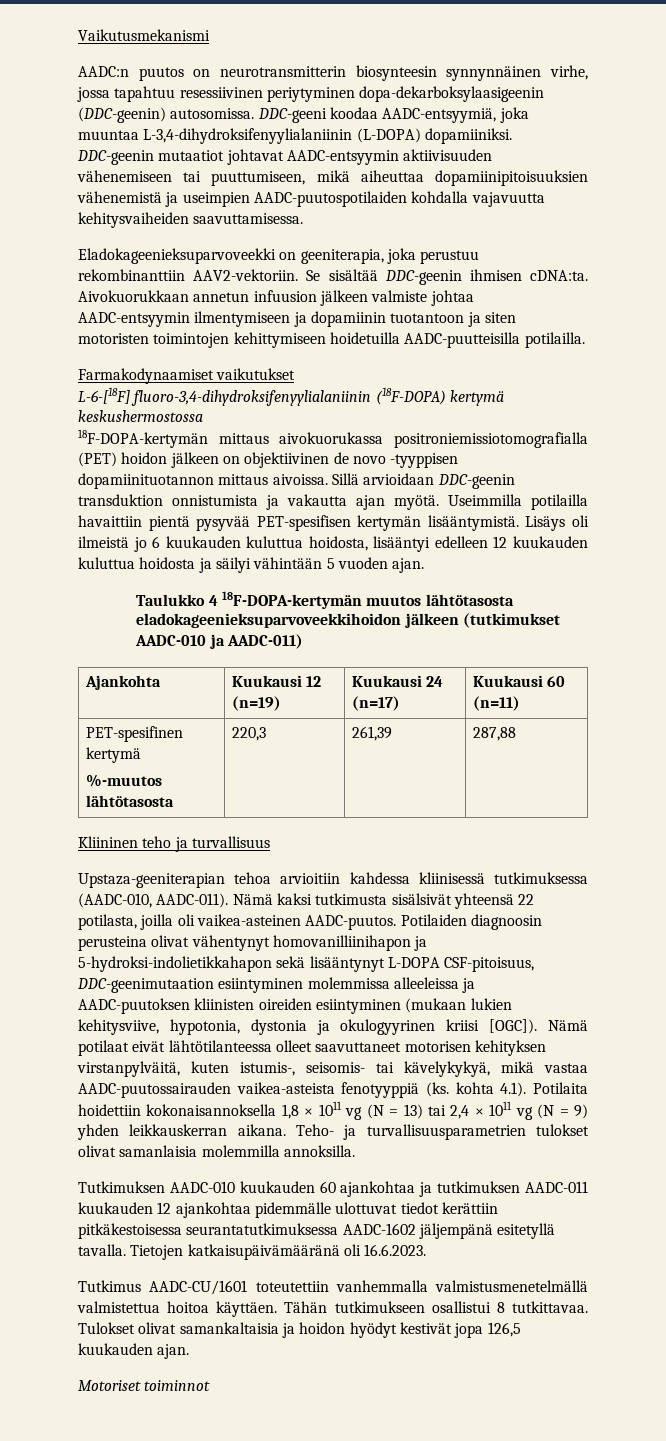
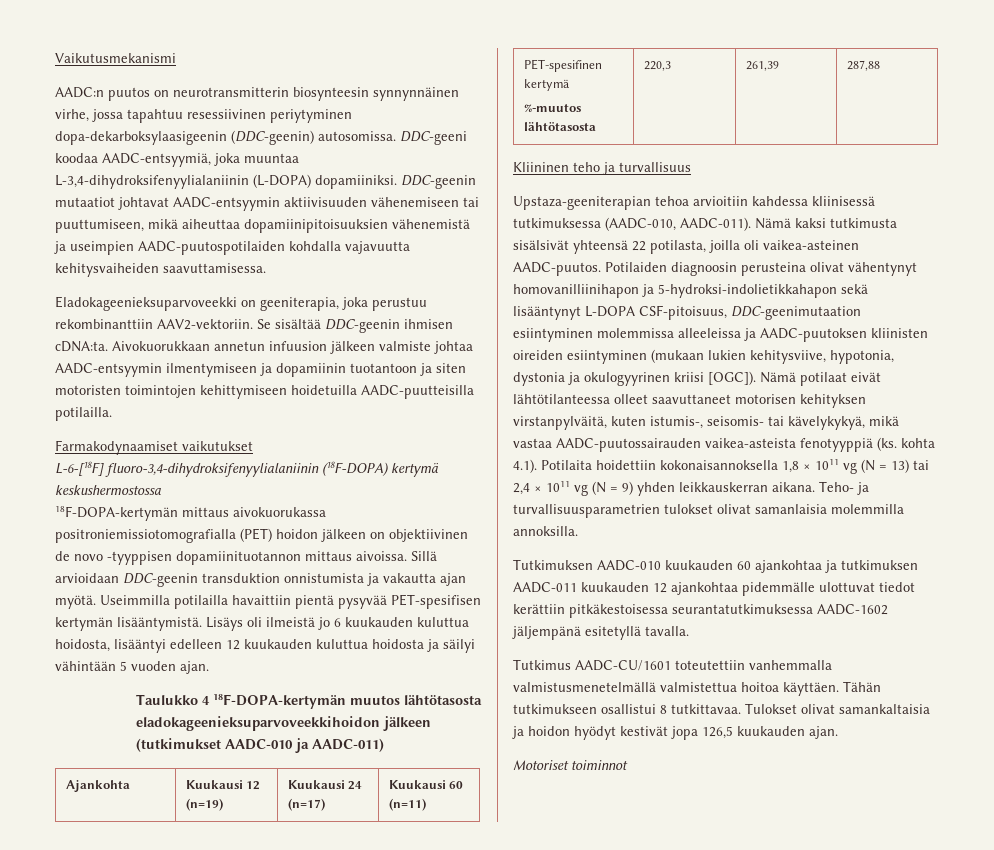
- Tietojen katkaisupäivämääränä oli 16.6.2023.

